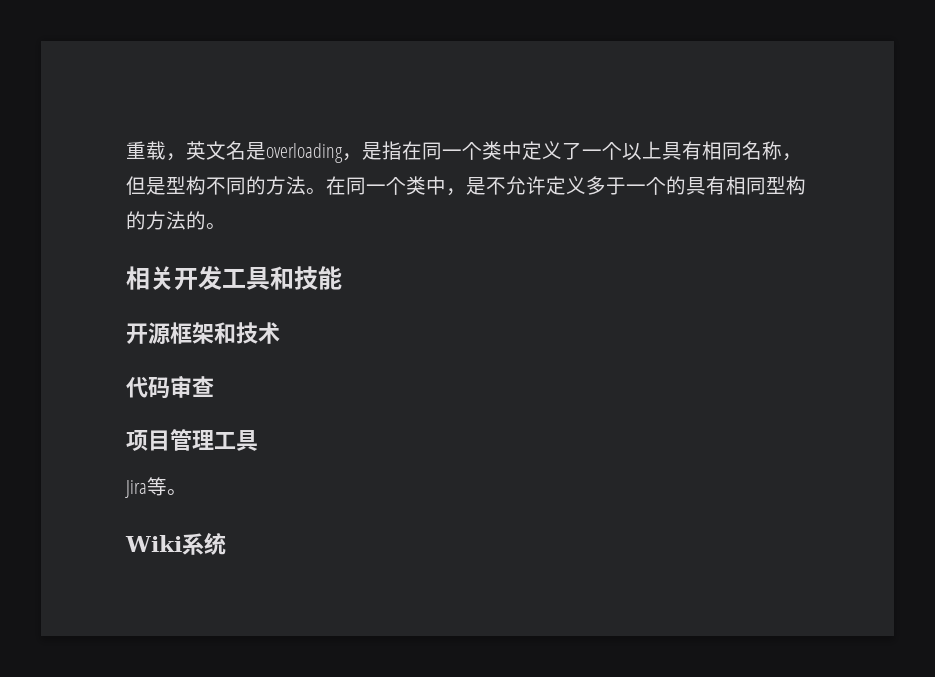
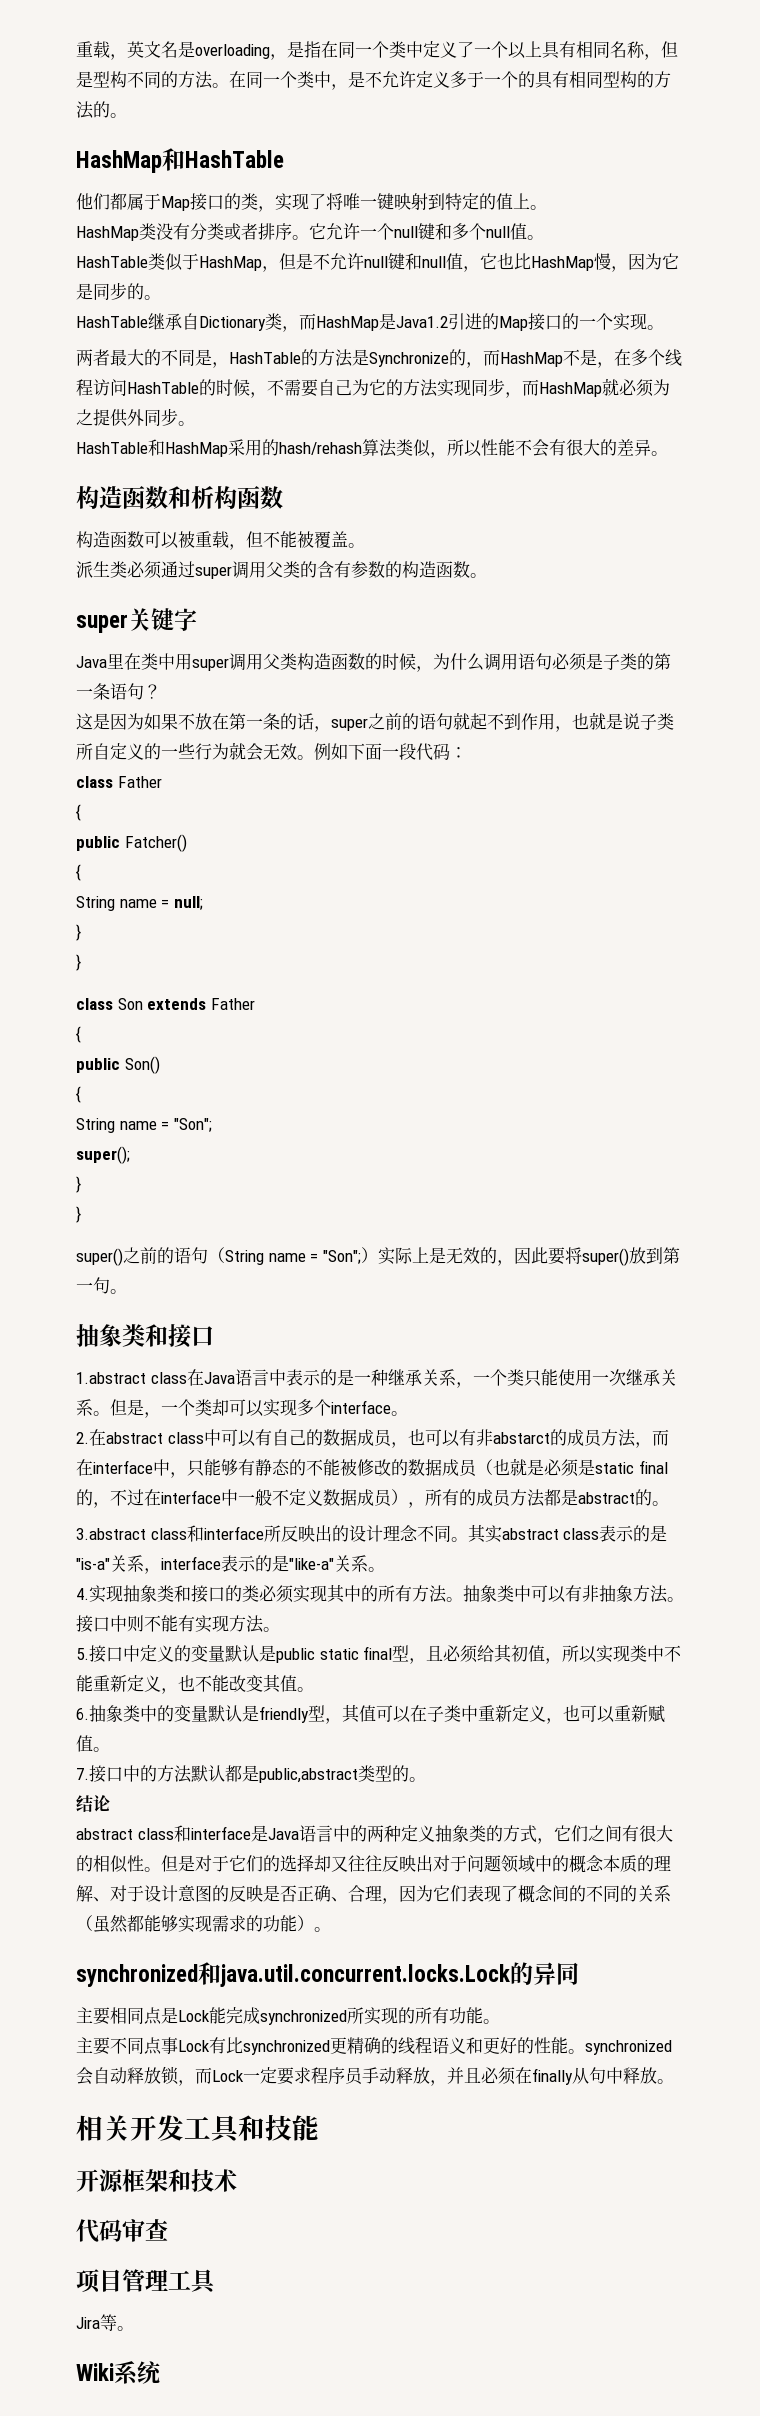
+ HashMap和HashTable
+ 他们都属于Map接口的类，实现了将唯一键映射到特定的值上。
+ HashMap类没有分类或者排序。它允许一个null键和多个null值。
+ HashTable类似于HashMap，但是不允许null键和null值，它也比HashMap慢，因为它是同步的。
+ HashTable继承自Dictionary类，而HashMap是Java1.2引进的Map接口的一个实现。
+ 两者最大的不同是，HashTable的方法是Synchronize的，而HashMap不是，在多个线程访问HashTable的时候，不需要自己为它的方法实现同步，而HashMap就必须为之提供外同步。
+ HashTable和HashMap采用的hash/rehash算法类似，所以性能不会有很大的差异。
+ 构造函数和析构函数
+ 构造函数可以被重载，但不能被覆盖。
+ 派生类必须通过super调用父类的含有参数的构造函数。
+ super关键字
+ Java里在类中用super调用父类构造函数的时候，为什么调用语句必须是子类的第一条语句？
+ 这是因为如果不放在第一条的话，super之前的语句就起不到作用，也就是说子类所自定义的一些行为就会无效。例如下面一段代码：
+ class Father
+ {
+ public Fatcher()
+ {
+ String name = null;
+ }
+ }
+ class Son extends Father
+ {
+ public Son()
+ {
+ String name = "Son";
+ super();
+ }
+ }
+ super()之前的语句（String name = "Son";）实际上是无效的，因此要将super()放到第一句。
+ 抽象类和接口
+ 1.abstract class在Java语言中表示的是一种继承关系，一个类只能使用一次继承关系。但是，一个类却可以实现多个interface。
+ 2.在abstract class中可以有自己的数据成员，也可以有非abstarct的成员方法，而在interface中，只能够有静态的不能被修改的数据成员（也就是必须是static final的，不过在interface中一般不定义数据成员），所有的成员方法都是abstract的。
+ 3.abstract class和interface所反映出的设计理念不同。其实abstract class表示的是"is-a"关系，interface表示的是"like-a"关系。
+ 4.实现抽象类和接口的类必须实现其中的所有方法。抽象类中可以有非抽象方法。接口中则不能有实现方法。
+ 5.接口中定义的变量默认是public static final型，且必须给其初值，所以实现类中不能重新定义，也不能改变其值。
+ 6.抽象类中的变量默认是friendly型，其值可以在子类中重新定义，也可以重新赋值。
+ 7.接口中的方法默认都是public,abstract类型的。
+ 结论
+ abstract class和interface是Java语言中的两种定义抽象类的方式，它们之间有很大的相似性。但是对于它们的选择却又往往反映出对于问题领域中的概念本质的理解、对于设计意图的反映是否正确、合理，因为它们表现了概念间的不同的关系（虽然都能够实现需求的功能）。
+ synchronized和java.util.concurrent.locks.Lock的异同
+ 主要相同点是Lock能完成synchronized所实现的所有功能。
+ 主要不同点事Lock有比synchronized更精确的线程语义和更好的性能。synchronized会自动释放锁，而Lock一定要求程序员手动释放，并且必须在finally从句中释放。

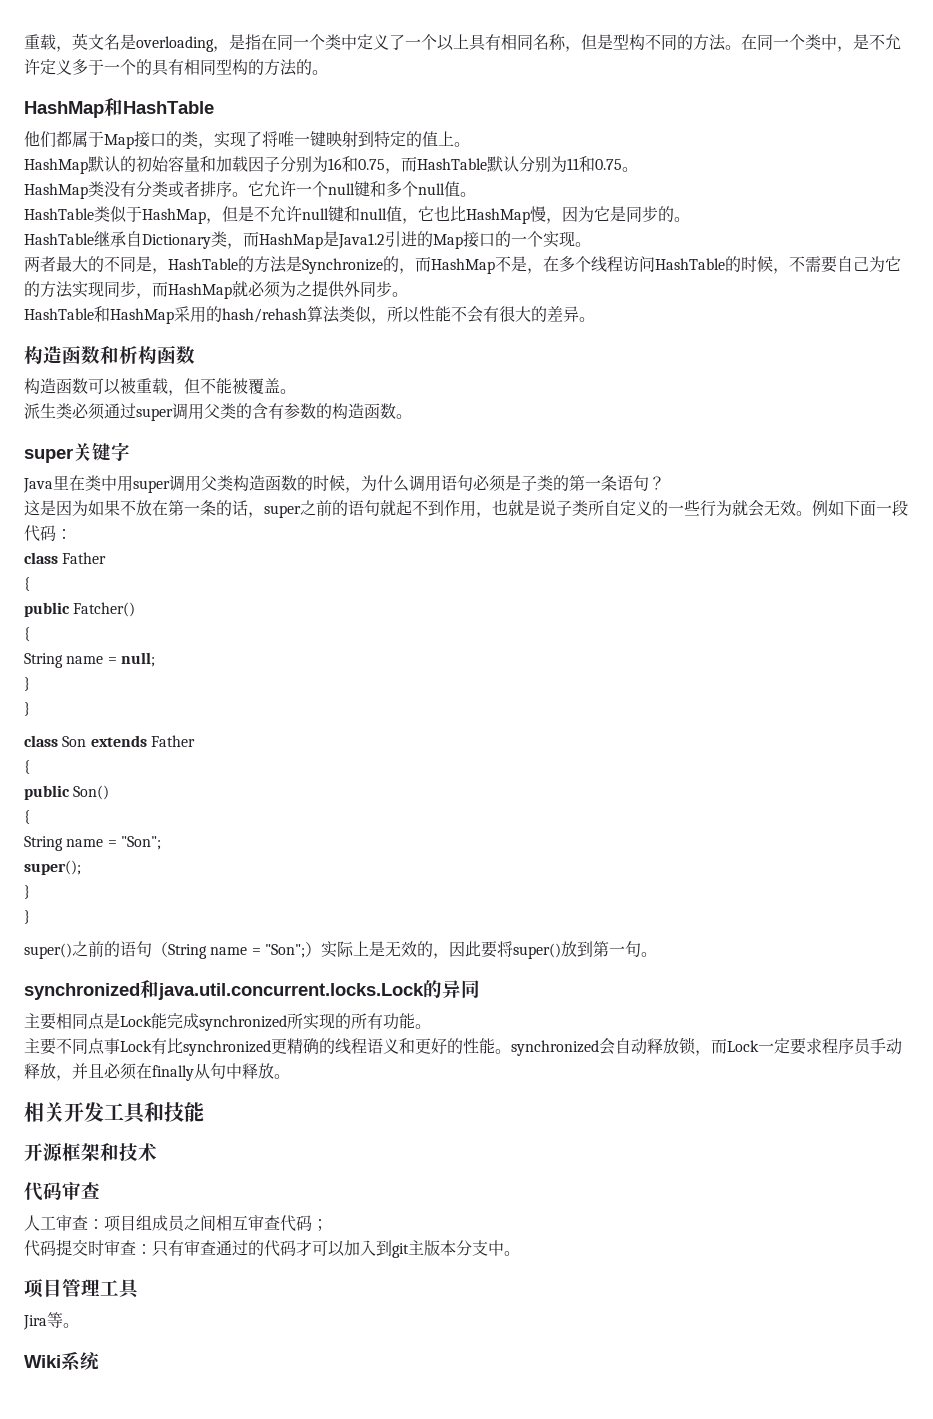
+ HashMap默认的初始容量和加载因子分别为16和0.75，而HashTable默认分别为11和0.75。
  super()之前的语句（String name = "Son";）实际上是无效的，因此要将super()放到第一句。
- 抽象类和接口
- 1.abstract class在Java语言中表示的是一种继承关系，一个类只能使用一次继承关系。但是，一个类却可以实现多个interface。
- 2.在abstract class中可以有自己的数据成员，也可以有非abstarct的成员方法，而在interface中，只能够有静态的不能被修改的数据成员（也就是必须是static final的，不过在interface中一般不定义数据成员），所有的成员方法都是abstract的。
- 3.abstract class和interface所反映出的设计理念不同。其实abstract class表示的是"is-a"关系，interface表示的是"like-a"关系。
- 4.实现抽象类和接口的类必须实现其中的所有方法。抽象类中可以有非抽象方法。接口中则不能有实现方法。
- 5.接口中定义的变量默认是public static final型，且必须给其初值，所以实现类中不能重新定义，也不能改变其值。
- 6.抽象类中的变量默认是friendly型，其值可以在子类中重新定义，也可以重新赋值。
- 7.接口中的方法默认都是public,abstract类型的。
- 结论
- abstract class和interface是Java语言中的两种定义抽象类的方式，它们之间有很大的相似性。但是对于它们的选择却又往往反映出对于问题领域中的概念本质的理解、对于设计意图的反映是否正确、合理，因为它们表现了概念间的不同的关系（虽然都能够实现需求的功能）。
+ 人工审查：项目组成员之间相互审查代码；
+ 代码提交时审查：只有审查通过的代码才可以加入到git主版本分支中。

